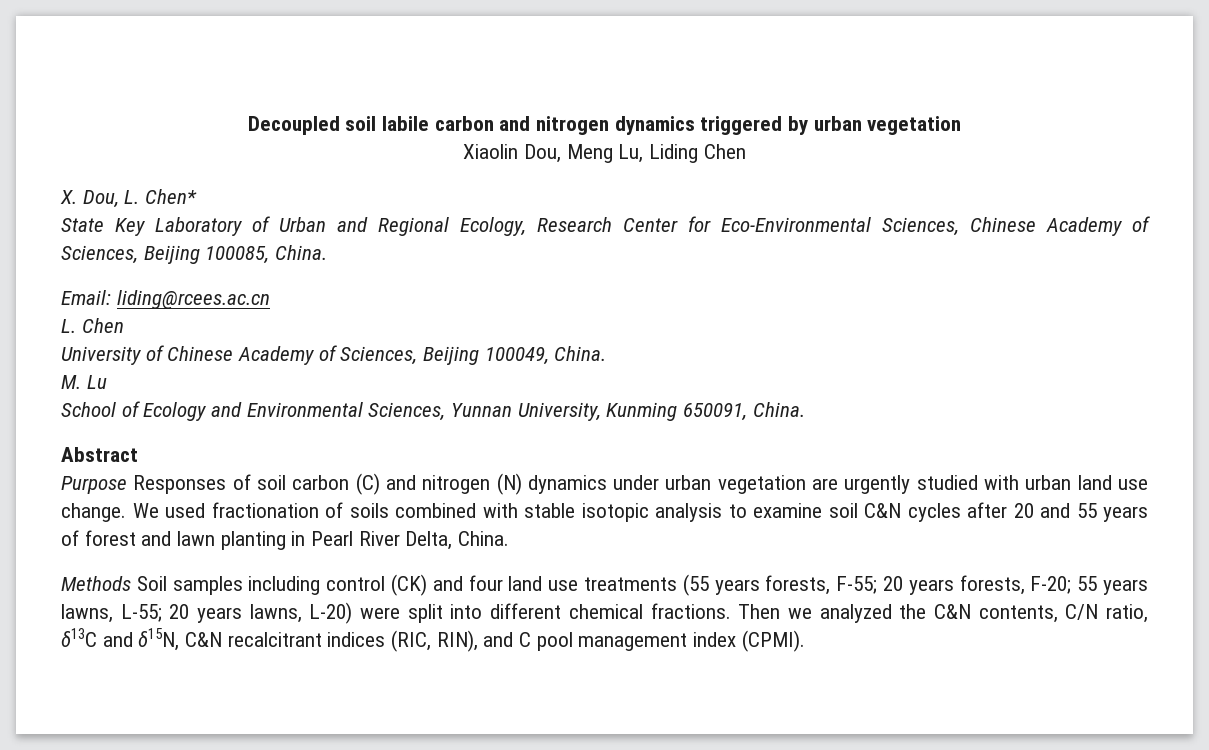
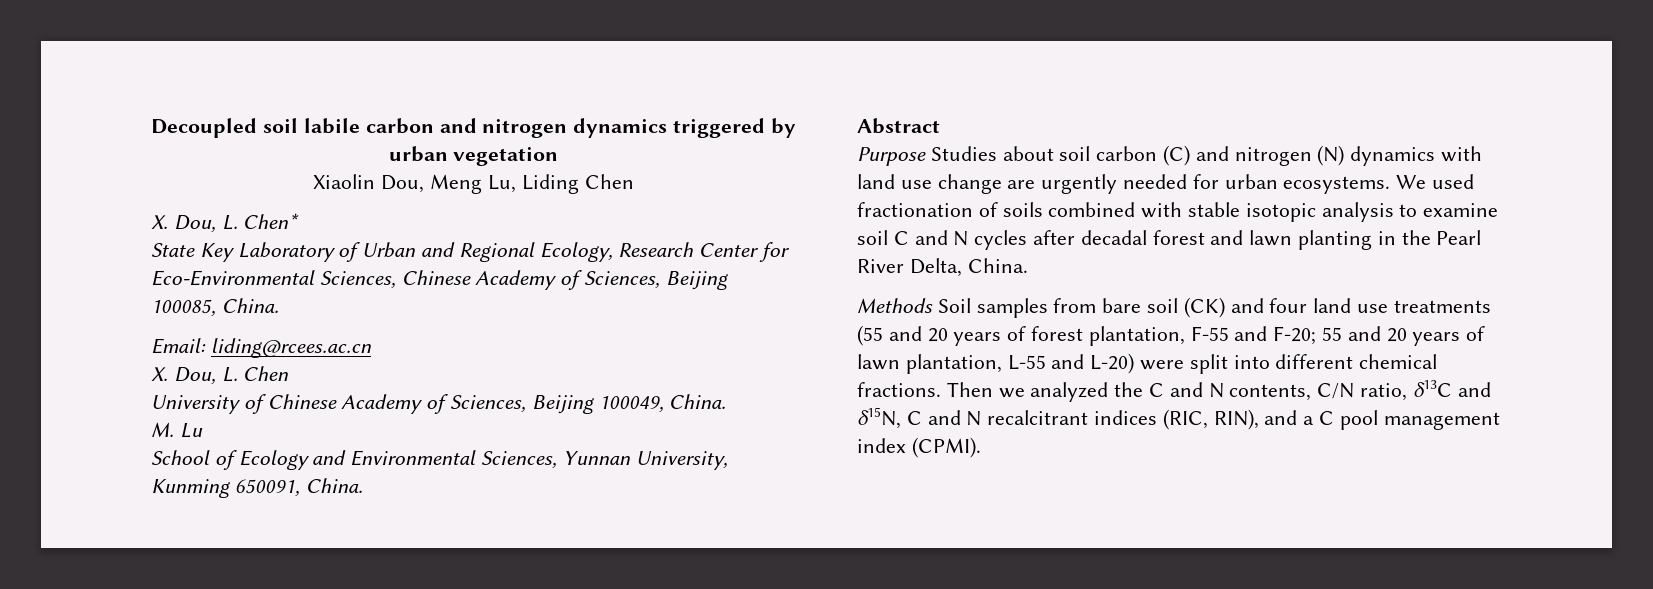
- L. Chen
+ X. Dou, L. Chen
- Purpose Responses of soil carbon (C) and nitrogen (N) dynamics under urban vegetation are urgently studied with urban land use change.
+ Purpose Studies about soil carbon (C) and nitrogen (N) dynamics with land use change are urgently needed for urban ecosystems.
- We used fractionation of soils combined with stable isotopic analysis to examine soil C&N cycles after 20 and 55 years of forest and lawn planting in Pearl River Delta, China.
+ We used fractionation of soils combined with stable isotopic analysis to examine soil C and N cycles after decadal forest and lawn planting in the Pearl River Delta, China.
- Methods Soil samples including control (CK) and four land use treatments (55 years forests, F-55; 20 years forests, F-20; 55 years lawns, L-55; 20 years lawns, L-20) were split into different chemical fractions.
+ Methods Soil samples from bare soil (CK) and four land use treatments (55 and 20 years of forest plantation, F-55 and F-20; 55 and 20 years of lawn plantation, L-55 and L-20) were split into different chemical fractions.
- Then we analyzed the C&N contents, C/N ratio, δ13C and δ15N, C&N recalcitrant indices (RIC, RIN), and C pool management index (CPMI).
+ Then we analyzed the C and N contents, C/N ratio, δ13C and δ15N, C and N recalcitrant indices (RIC, RIN), and a C pool management index (CPMI).

